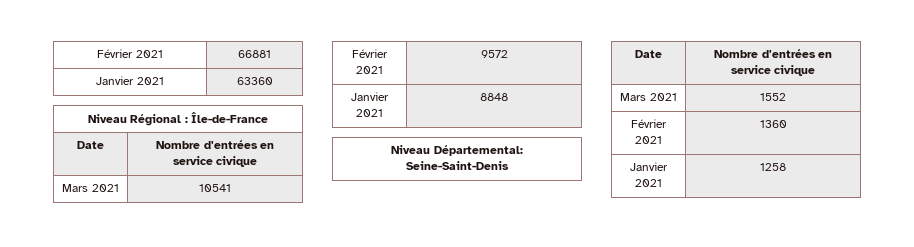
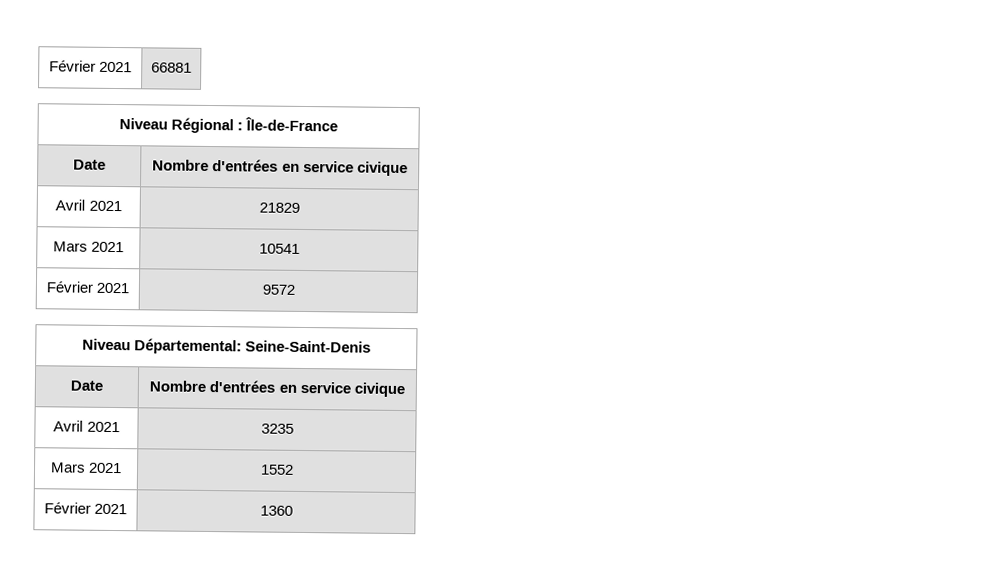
- Janvier 2021 | 63360
+ Avril 2021 | 21829
- Janvier 2021 | 8848
+ Avril 2021 | 3235
- Janvier 2021 | 1258

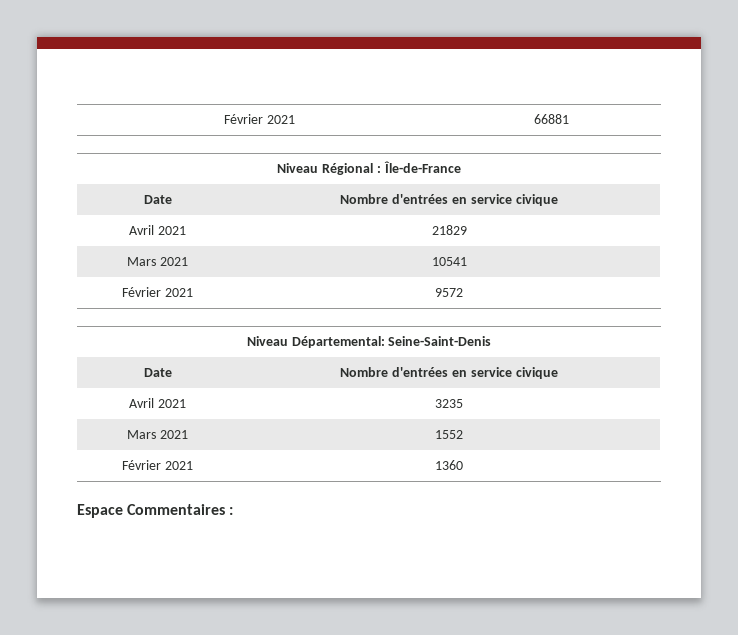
+ Espace Commentaires :

